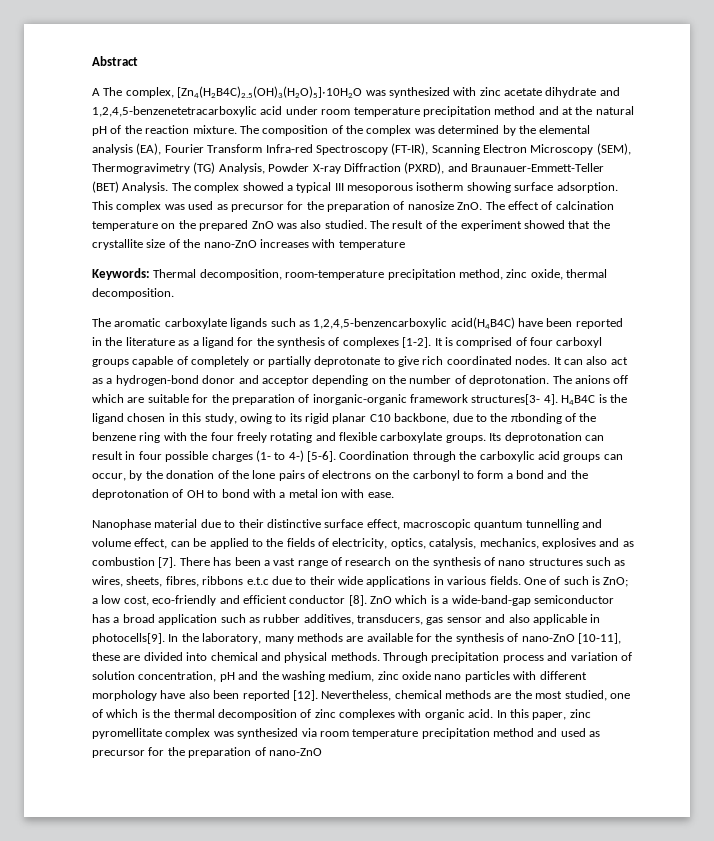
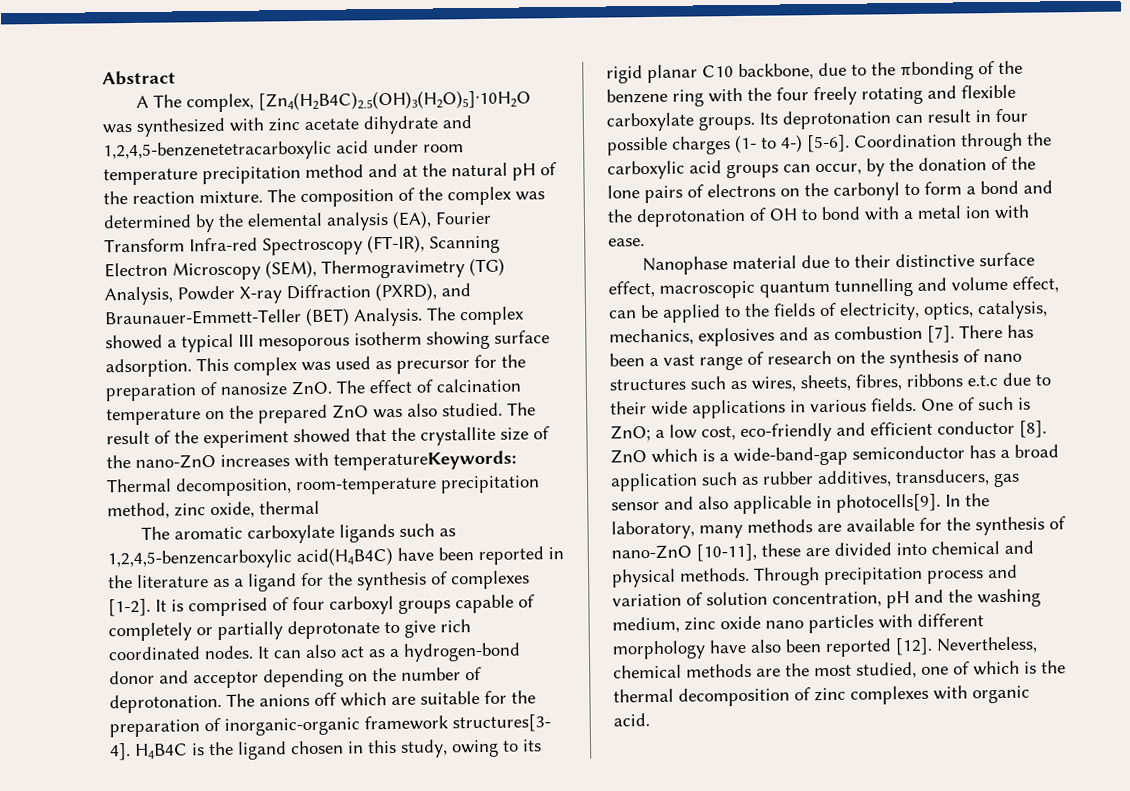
- The result of the experiment showed that the crystallite size of the nano-ZnO increases with temperature
- Keywords: Thermal decomposition, room-temperature precipitation method, zinc oxide, thermal decomposition.
+ The result of the experiment showed that the crystallite size of the nano-ZnO increases with temperatureKeywords: Thermal decomposition, room-temperature precipitation method, zinc oxide, thermal
- In this paper, zinc pyromellitate complex was synthesized via room temperature precipitation method and used as precursor for the preparation of nano-ZnO

